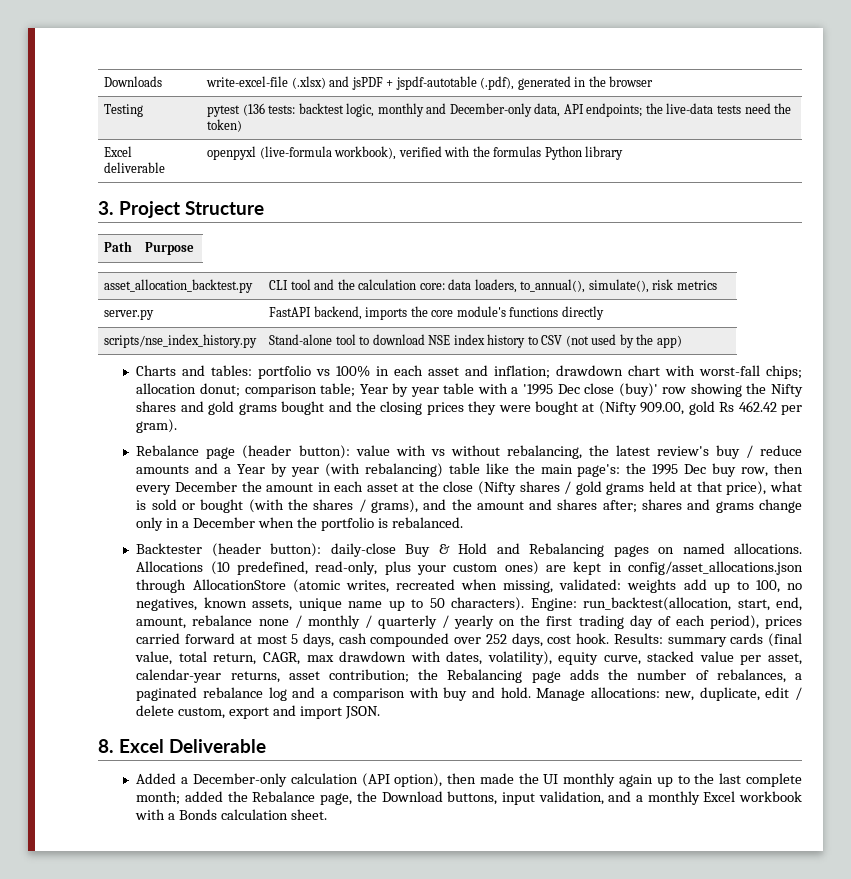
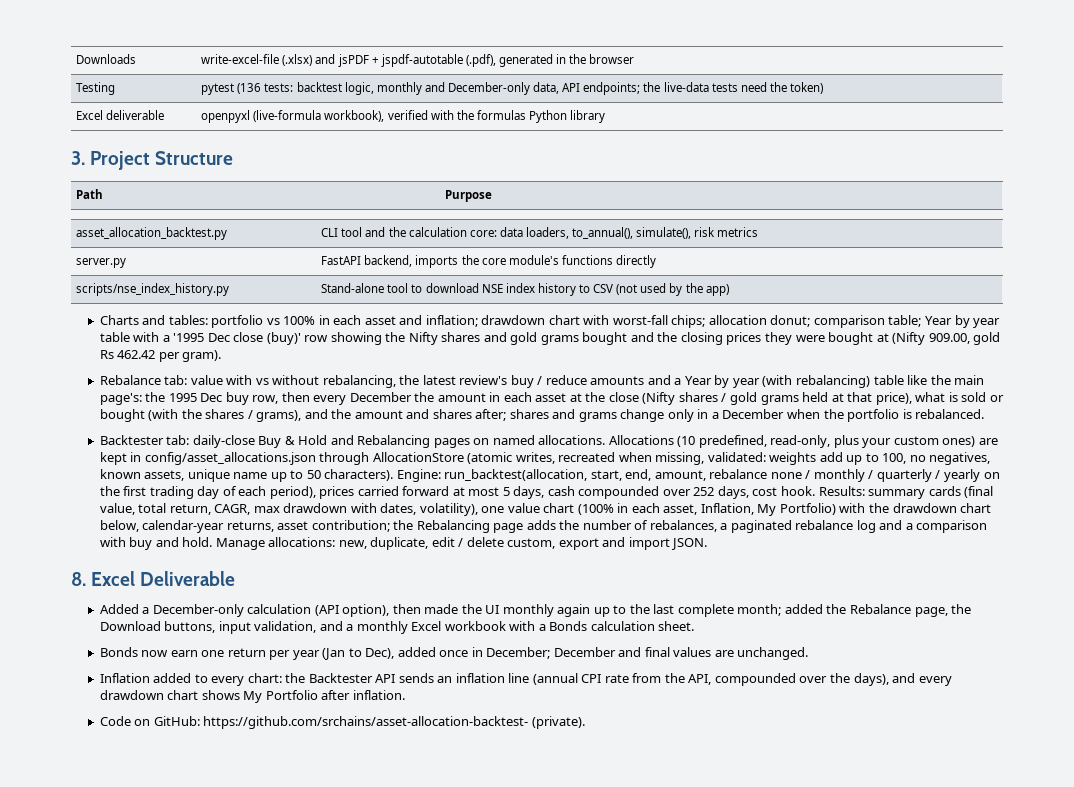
- Rebalance page (header button):
+ Rebalance tab:
- Backtester (header button): daily-close Buy & Hold and Rebalancing pages on named allocations.
+ Backtester tab: daily-close Buy & Hold and Rebalancing pages on named allocations.
- Results: summary cards (final value, total return, CAGR, max drawdown with dates, volatility), equity curve, stacked value per asset, calendar-year returns, asset contribution; the Rebalancing page adds the number of rebalances, a paginated rebalance log and a comparison with buy and hold.
+ Results: summary cards (final value, total return, CAGR, max drawdown with dates, volatility), one value chart (100% in each asset, Inflation, My Portfolio) with the drawdown chart below, calendar-year returns, asset contribution; the Rebalancing page adds the number of rebalances, a paginated rebalance log and a comparison with buy and hold.
+ Bonds now earn one return per year (Jan to Dec), added once in December; December and final values are unchanged.
+ Inflation added to every chart: the Backtester API sends an inflation line (annual CPI rate from the API, compounded over the days), and every drawdown chart shows My Portfolio after inflation.
+ Code on GitHub: https://github.com/srchains/asset-allocation-backtest- (private).

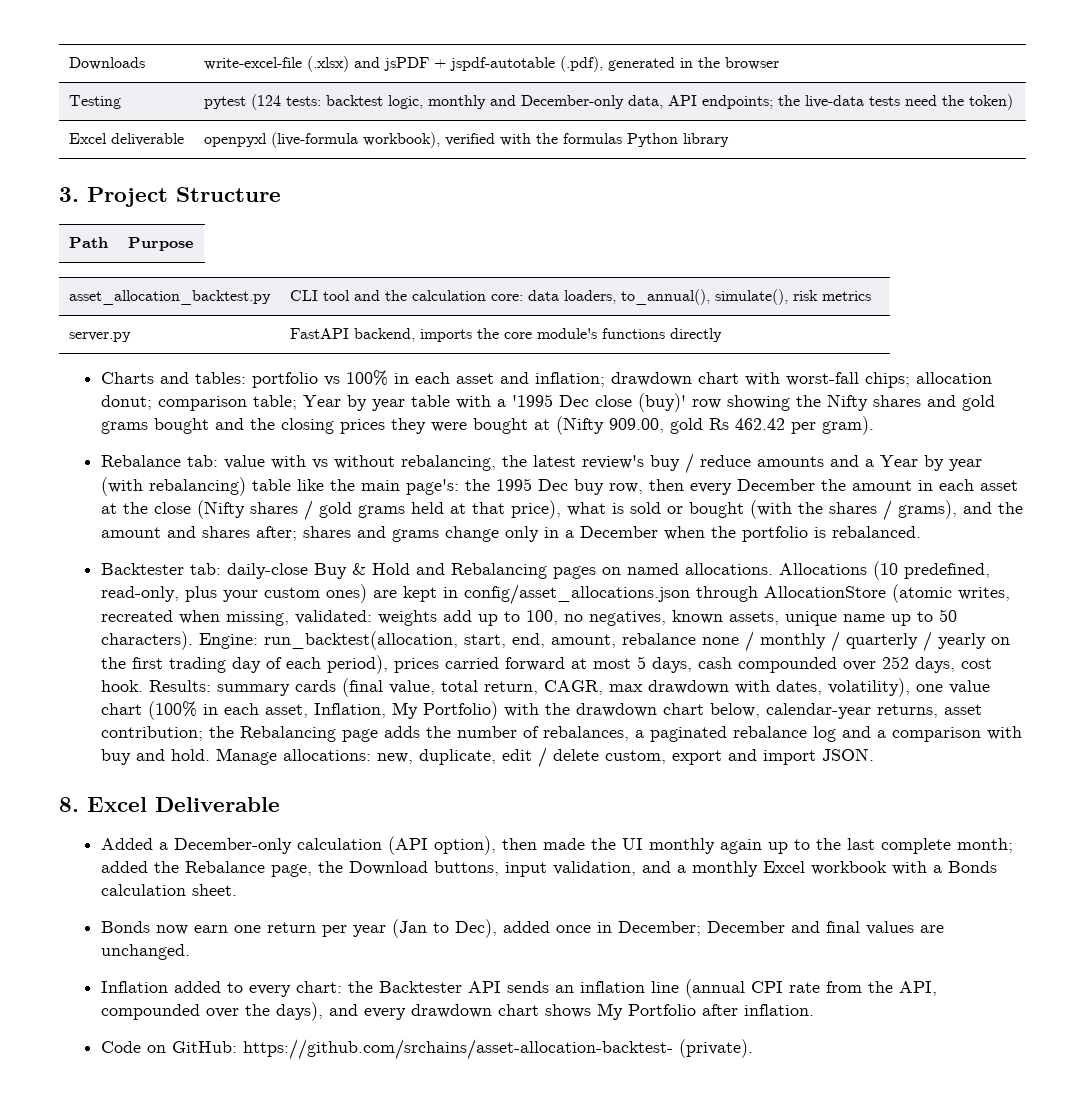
- Testing | pytest (136 tests: backtest logic, monthly and December-only data, API endpoints; the live-data tests need the token)
+ Testing | pytest (124 tests: backtest logic, monthly and December-only data, API endpoints; the live-data tests need the token)
- scripts/nse_index_history.py | Stand-alone tool to download NSE index history to CSV (not used by the app)

